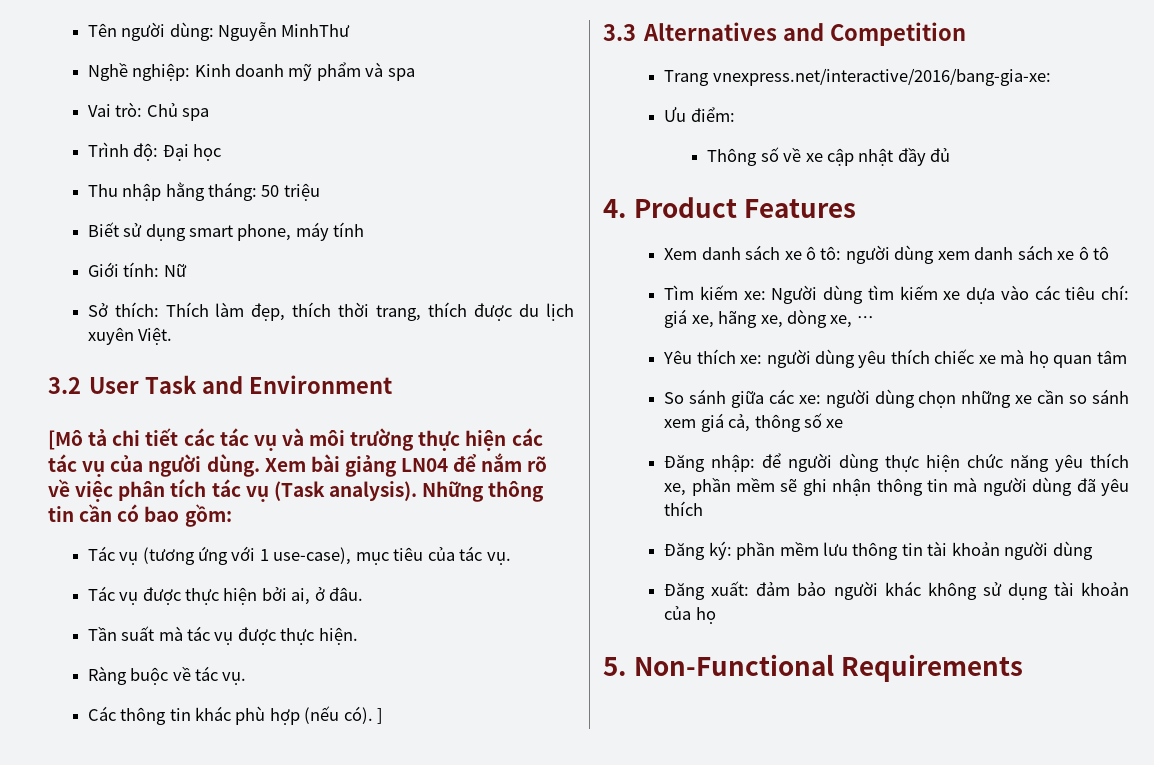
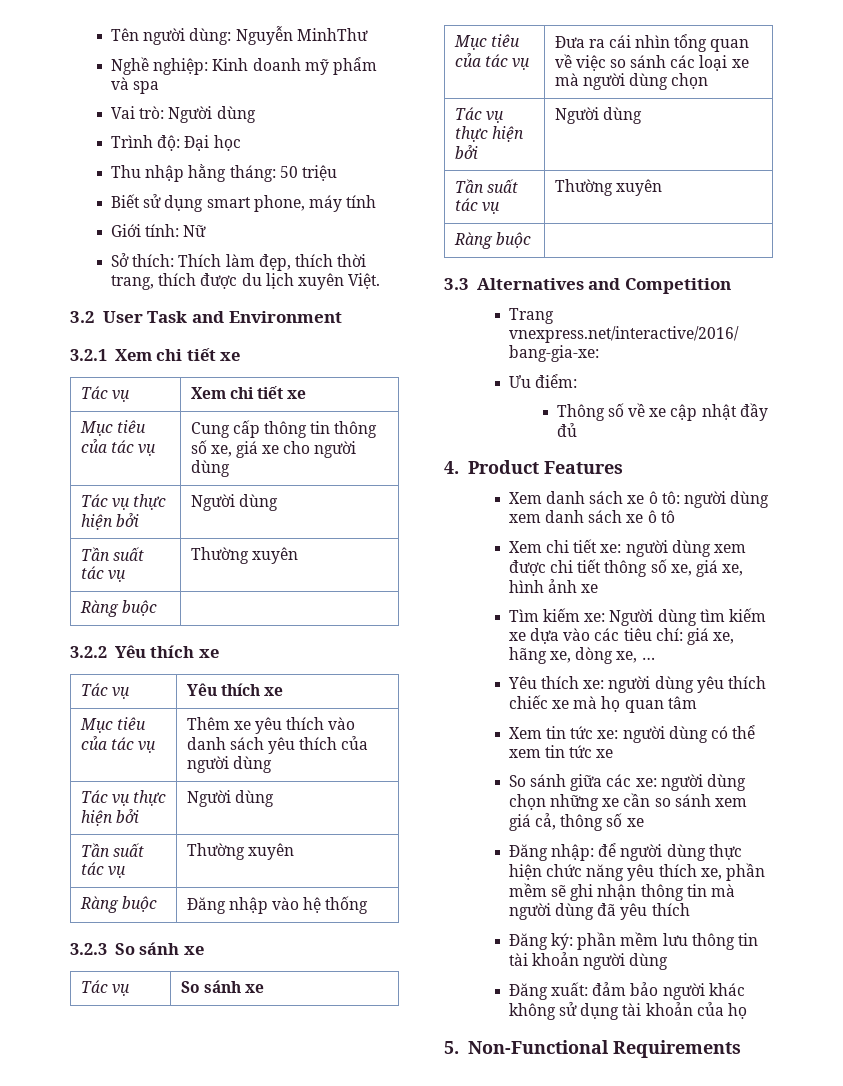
- Vai trò: Chủ spa
+ Vai trò: Người dùng
- [Mô tả chi tiết các tác vụ và môi trường thực hiện các tác vụ của người dùng. Xem bài giảng LN04 để nắm rõ về việc phân tích tác vụ (Task analysis). Những thông tin cần có bao gồm:
- Tác vụ (tương ứng với 1 use-case), mục tiêu của tác vụ.
- Tác vụ được thực hiện bởi ai, ở đâu.
- Tần suất mà tác vụ được thực hiện.
- Ràng buộc về tác vụ.
- Các thông tin khác phù hợp (nếu có). ]
+ 3.2.1 Xem chi tiết xe
+ Tác vụ | Xem chi tiết xe
+ Mục tiêu của tác vụ | Cung cấp thông tin thông số xe, giá xe cho người dùng
+ Tác vụ thực hiện bởi | Người dùng
+ Tần suất tác vụ | Thường xuyên
+ Ràng buộc |
+ 3.2.2 Yêu thích xe
+ Tác vụ | Yêu thích xe
+ Mục tiêu của tác vụ | Thêm xe yêu thích vào danh sách yêu thích của người dùng
+ Tác vụ thực hiện bởi | Người dùng
+ Tần suất tác vụ | Thường xuyên
+ Ràng buộc | Đăng nhập vào hệ thống
+ 3.2.3 So sánh xe
+ Tác vụ | So sánh xe
+ Mục tiêu của tác vụ | Đưa ra cái nhìn tổng quan về việc so sánh các loại xe mà người dùng chọn
+ Tác vụ thực hiện bởi | Người dùng
+ Tần suất tác vụ | Thường xuyên
+ Ràng buộc |
+ Xem chi tiết xe: người dùng xem được chi tiết thông số xe, giá xe, hình ảnh xe
+ Xem tin tức xe: người dùng có thể xem tin tức xe

